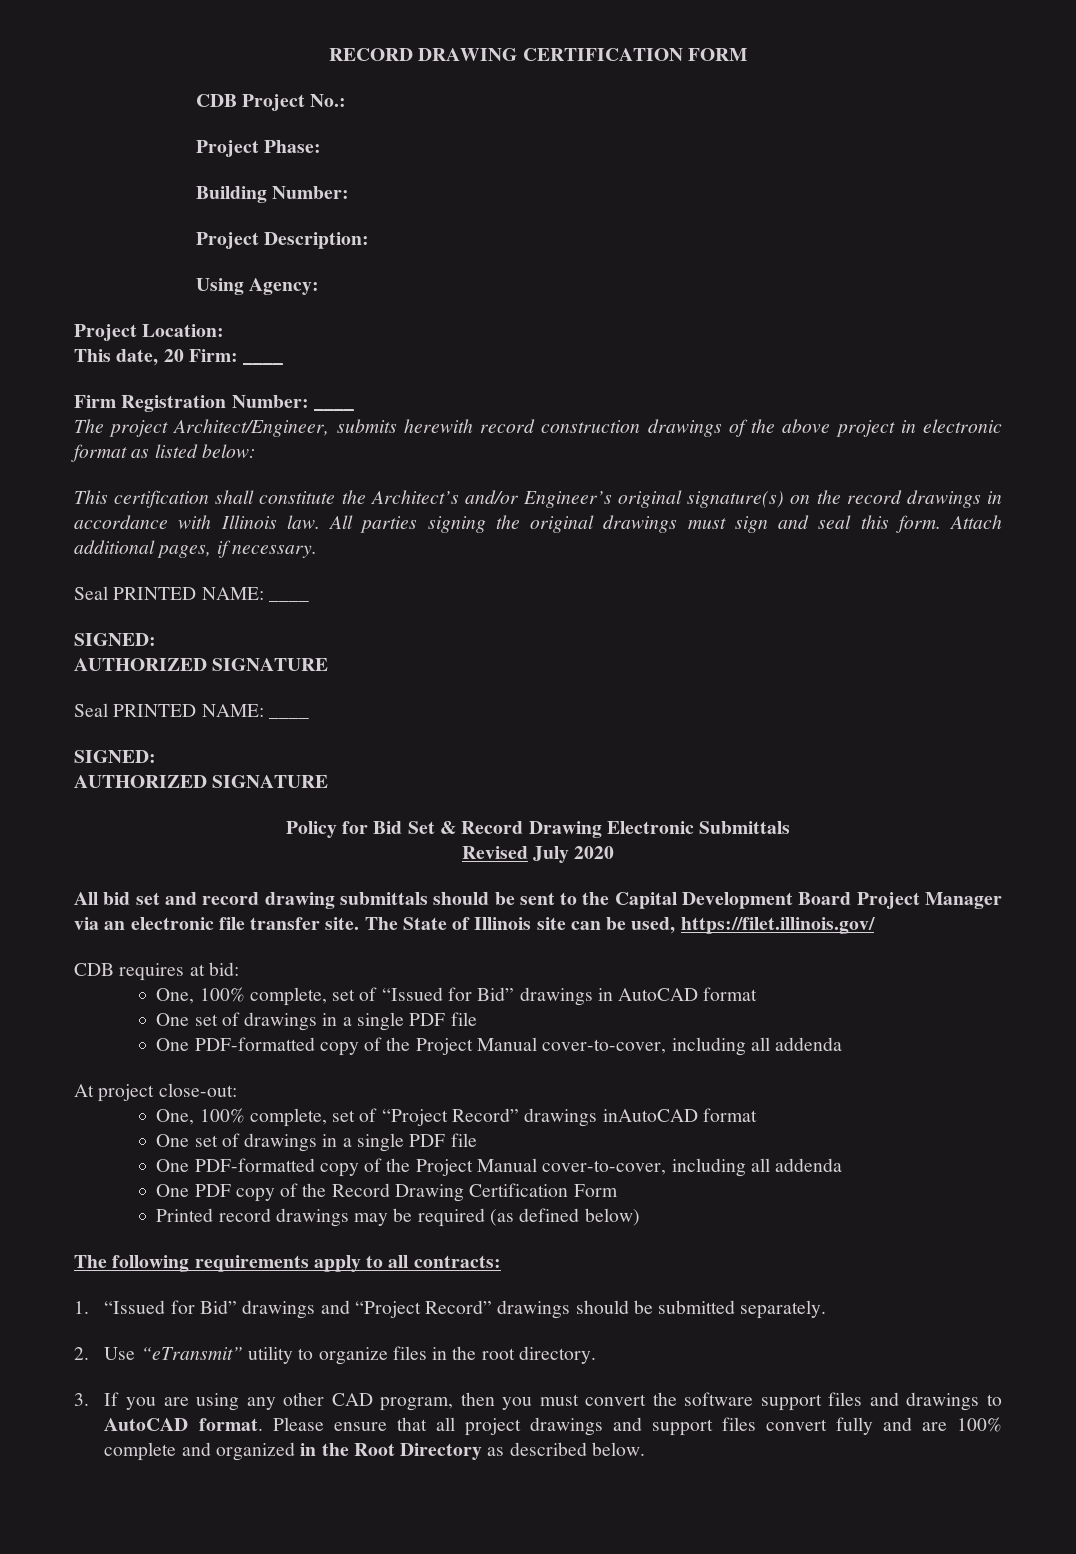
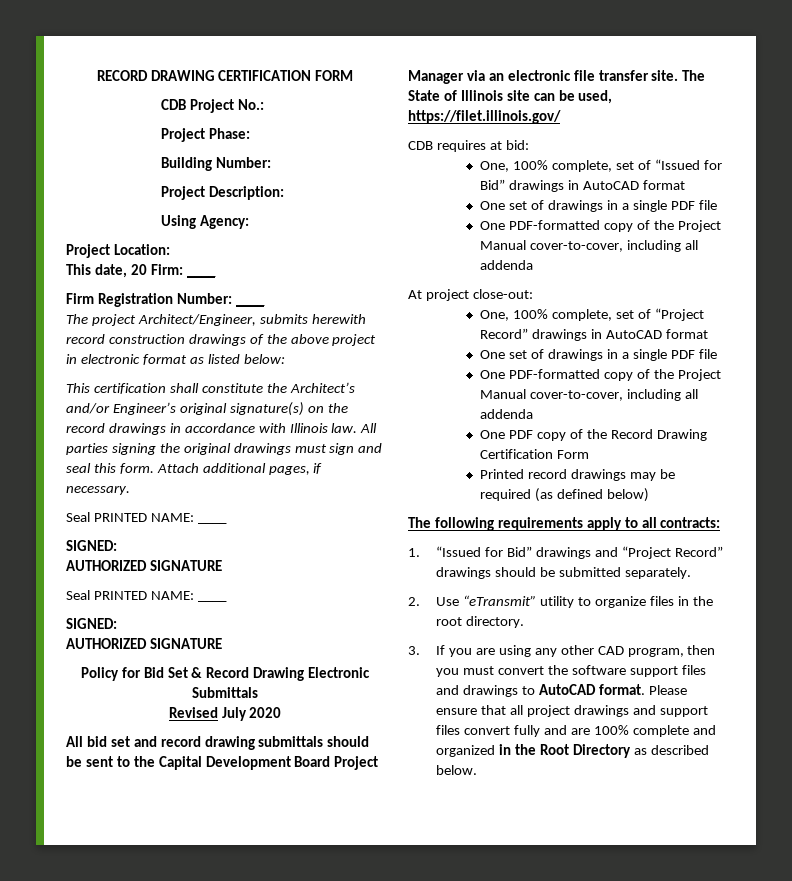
- One, 100% complete, set of “Project Record” drawings inAutoCAD format
+ One, 100% complete, set of “Project Record” drawings in AutoCAD format

